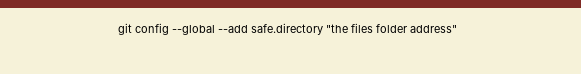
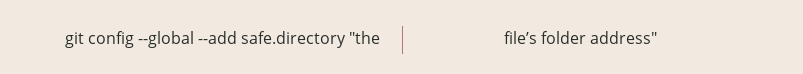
- git config --global --add safe.directory "the files folder address"
+ git config --global --add safe.directory "the file’s folder address"

